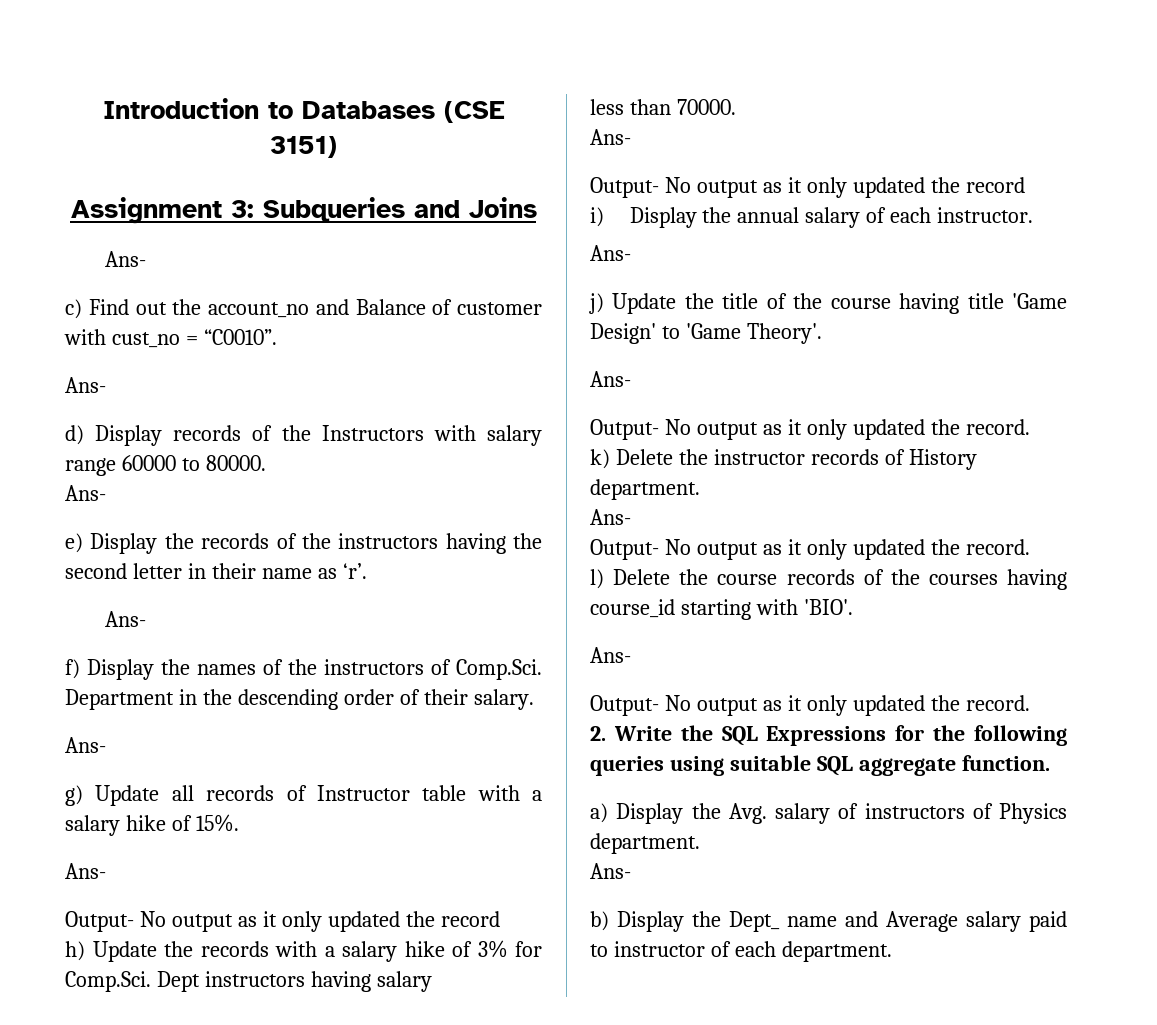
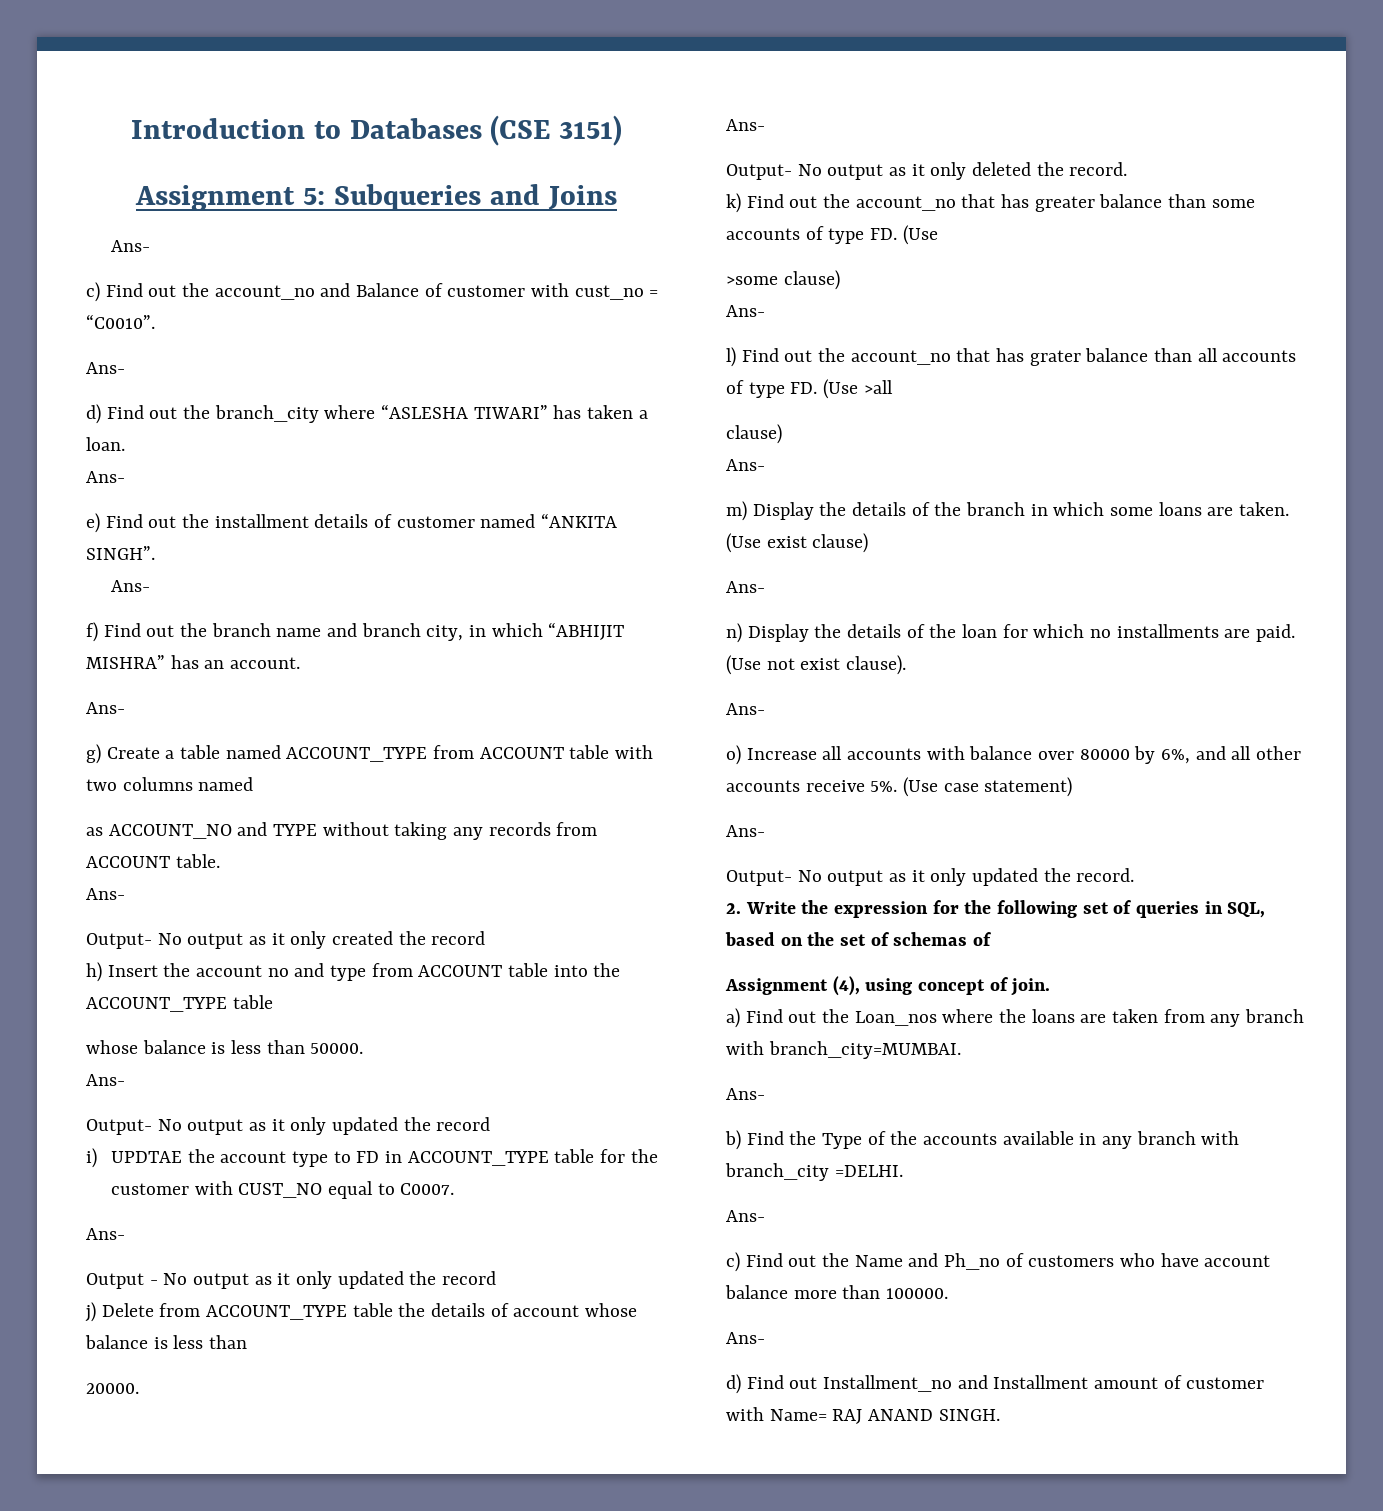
- Assignment 3: Subqueries and Joins
+ Assignment 5: Subqueries and Joins
- d) Display records of the Instructors with salary range 60000 to 80000.
+ d) Find out the branch_city where “ASLESHA TIWARI” has taken a loan.
  Ans-
- e) Display the records of the instructors having the second letter in their name as ‘r’.
+ e) Find out the installment details of customer named “ANKITA SINGH”.
  Ans-
- f) Display the names of the instructors of Comp.Sci. Department in the descending order of their salary.
+ f) Find out the branch name and branch city, in which “ABHIJIT MISHRA” has an account.
  Ans-
- g) Update all records of Instructor table with a salary hike of 15%.
+ g) Create a table named ACCOUNT_TYPE from ACCOUNT table with two columns named
+ as ACCOUNT_NO and TYPE without taking any records from ACCOUNT table.
  Ans-
- Output- No output as it only updated the record
+ Output- No output as it only created the record
- h) Update the records with a salary hike of 3% for Comp.Sci. Dept instructors having salary
- less than 70000.
+ h) Insert the account no and type from ACCOUNT table into the ACCOUNT_TYPE table
+ whose balance is less than 50000.
- i) Display the annual salary of each instructor.
+ i) UPDTAE the account type to FD in ACCOUNT_TYPE table for the customer with CUST_NO equal to C0007.
  Ans-
- j) Update the title of the course having title 'Game Design' to 'Game Theory'.
+ Output - No output as it only updated the record
+ j) Delete from ACCOUNT_TYPE table the details of account whose balance is less than
+ 20000.
  Ans-
- Output- No output as it only updated the record.
+ Output- No output as it only deleted the record.
- k) Delete the instructor records of History department.
+ k) Find out the account_no that has greater balance than some accounts of type FD. (Use
+ >some clause)
  Ans-
- Output- No output as it only updated the record.
- l) Delete the course records of the courses having course_id starting with 'BIO'.
+ l) Find out the account_no that has grater balance than all accounts of type FD. (Use >all
+ clause)
+ Ans-
+ m) Display the details of the branch in which some loans are taken. (Use exist clause)
+ Ans-
+ n) Display the details of the loan for which no installments are paid. (Use not exist clause).
+ Ans-
+ o) Increase all accounts with balance over 80000 by 6%, and all other accounts receive 5%. (Use case statement)
- 2. Write the SQL Expressions for the following queries using suitable SQL aggregate function.
- a) Display the Avg. salary of instructors of Physics department.
+ 2. Write the expression for the following set of queries in SQL, based on the set of schemas of
+ Assignment (4), using concept of join.
+ a) Find out the Loan_nos where the loans are taken from any branch with branch_city=MUMBAI.
  Ans-
- b) Display the Dept_ name and Average salary paid to instructor of each department.
+ b) Find the Type of the accounts available in any branch with branch_city =DELHI.
+ Ans-
+ c) Find out the Name and Ph_no of customers who have account balance more than 100000.
+ Ans-
+ d) Find out Installment_no and Installment amount of customer with Name= RAJ ANAND SINGH.

